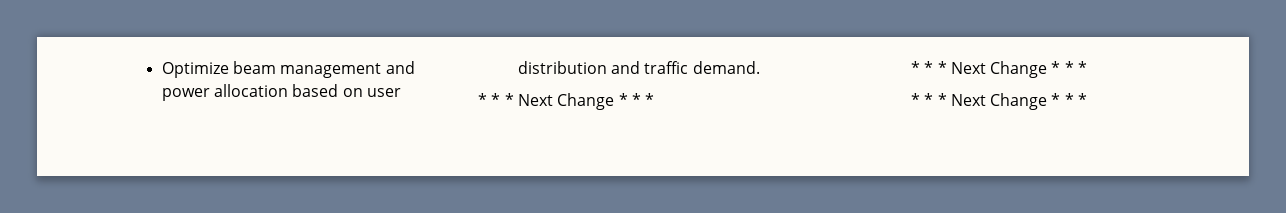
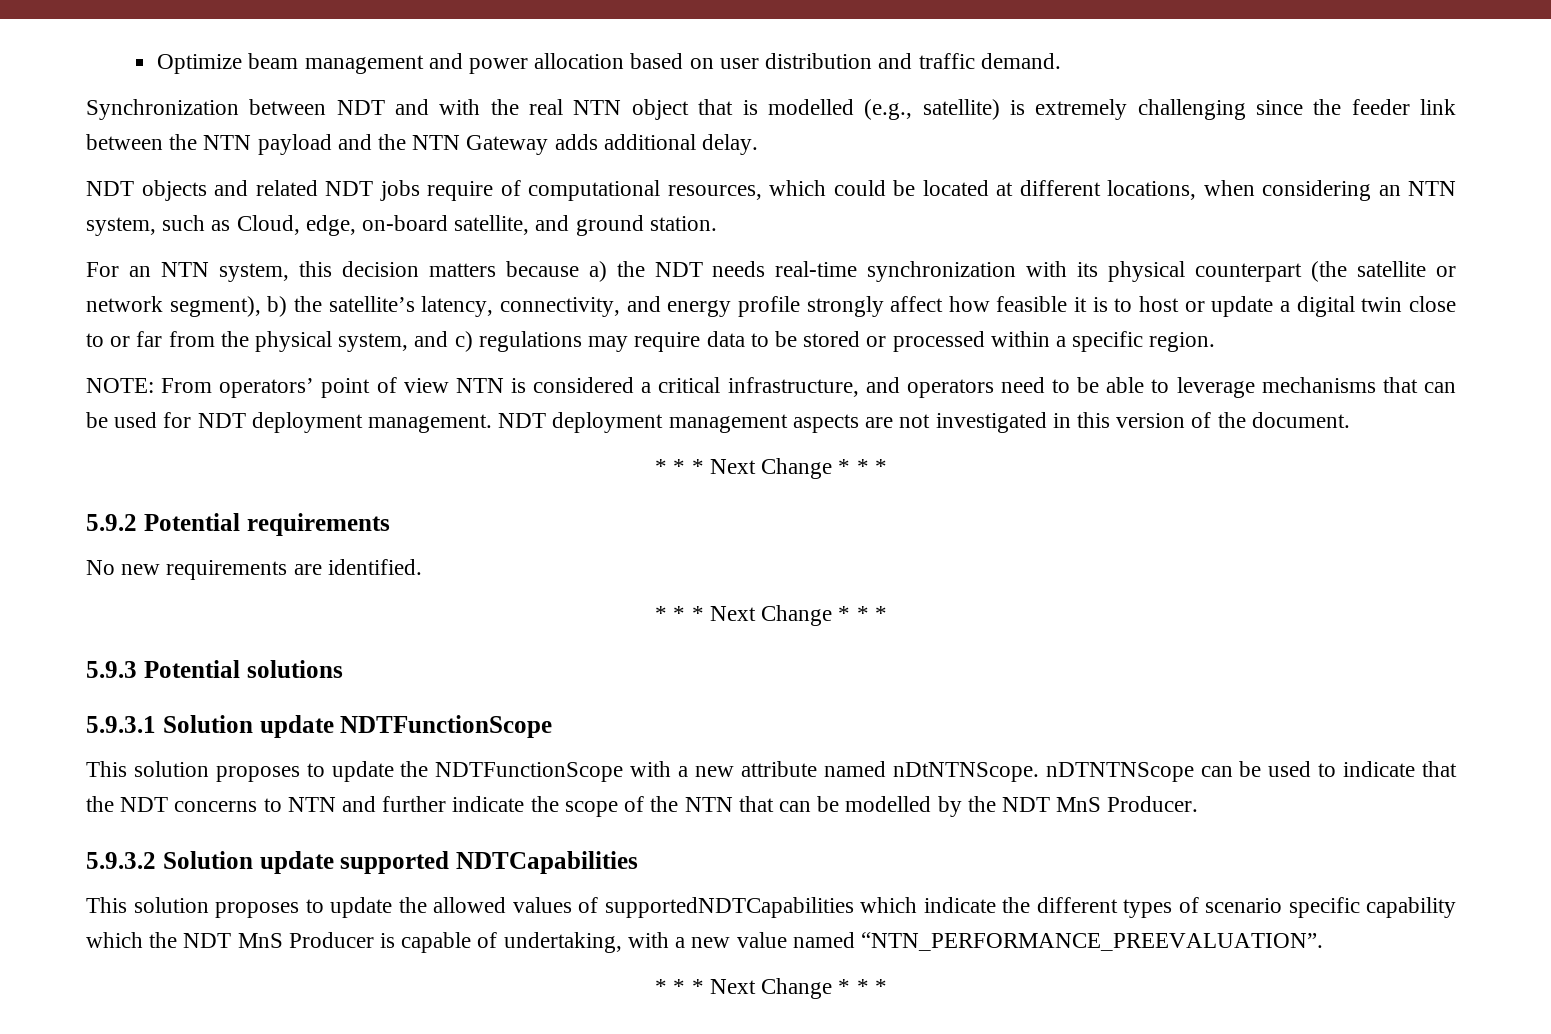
  Optimize beam management and power allocation based on user distribution and traffic demand.
+ Synchronization between NDT and with the real NTN object that is modelled (e.g., satellite) is extremely challenging since the feeder link between the NTN payload and the NTN Gateway adds additional delay.
+ NDT objects and related NDT jobs require of computational resources, which could be located at different locations, when considering an NTN system, such as Cloud, edge, on-board satellite, and ground station.
+ For an NTN system, this decision matters because a) the NDT needs real-time synchronization with its physical counterpart (the satellite or network segment), b) the satellite’s latency, connectivity, and energy profile strongly affect how feasible it is to host or update a digital twin close to or far from the physical system, and c) regulations may require data to be stored or processed within a specific region.
+ NOTE: From operators’ point of view NTN is considered a critical infrastructure, and operators need to be able to leverage mechanisms that can be used for NDT deployment management. NDT deployment management aspects are not investigated in this version of the document.
  * * * Next Change * * *
+ 5.9.2 Potential requirements
+ No new requirements are identified.
  * * * Next Change * * *
+ 5.9.3 Potential solutions
+ 5.9.3.1 Solution update NDTFunctionScope
+ This solution proposes to update the NDTFunctionScope with a new attribute named nDtNTNScope. nDTNTNScope can be used to indicate that the NDT concerns to NTN and further indicate the scope of the NTN that can be modelled by the NDT MnS Producer.
+ 5.9.3.2 Solution update supported NDTCapabilities
+ This solution proposes to update the allowed values of supportedNDTCapabilities which indicate the different types of scenario specific capability which the NDT MnS Producer is capable of undertaking, with a new value named “NTN_PERFORMANCE_PREEVALUATION”.

